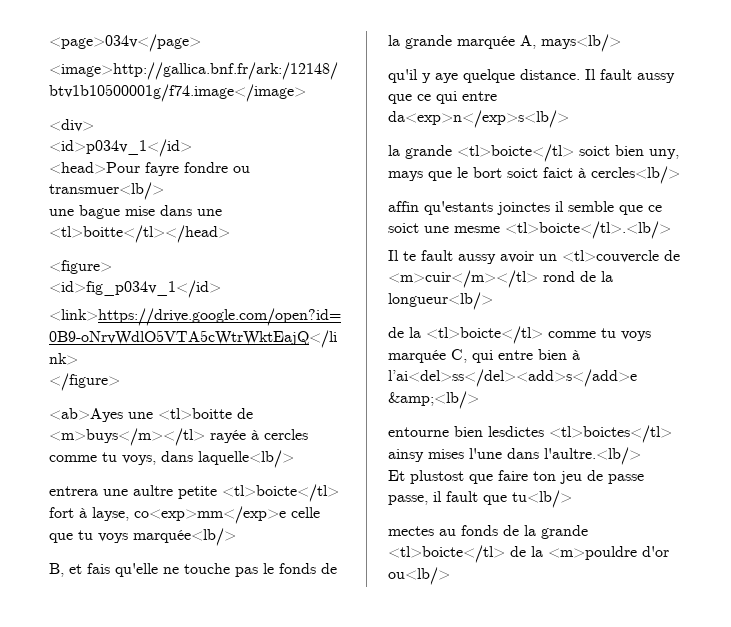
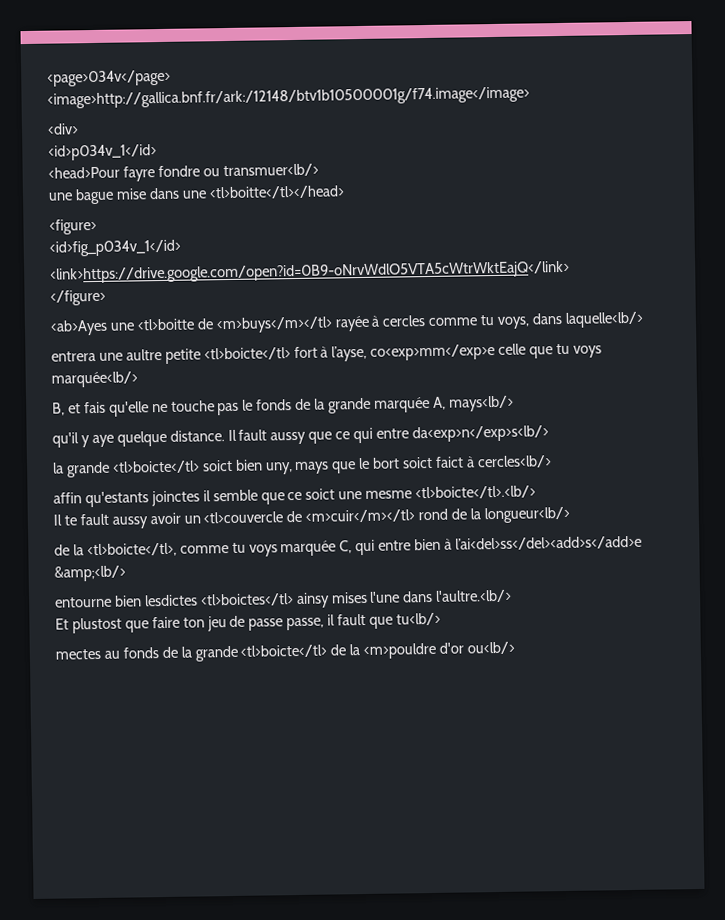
- entrera une aultre petite <tl>boicte</tl> fort à layse, co<exp>mm</exp>e celle que tu voys marquée<lb/>
+ entrera une aultre petite <tl>boicte</tl> fort à l’ayse, co<exp>mm</exp>e celle que tu voys marquée<lb/>
- de la <tl>boicte</tl> comme tu voys marquée C, qui entre bien à l’ai<del>ss</del><add>s</add>e &amp;<lb/>
+ de la <tl>boicte</tl>, comme tu voys marquée C, qui entre bien à l’ai<del>ss</del><add>s</add>e &amp;<lb/>

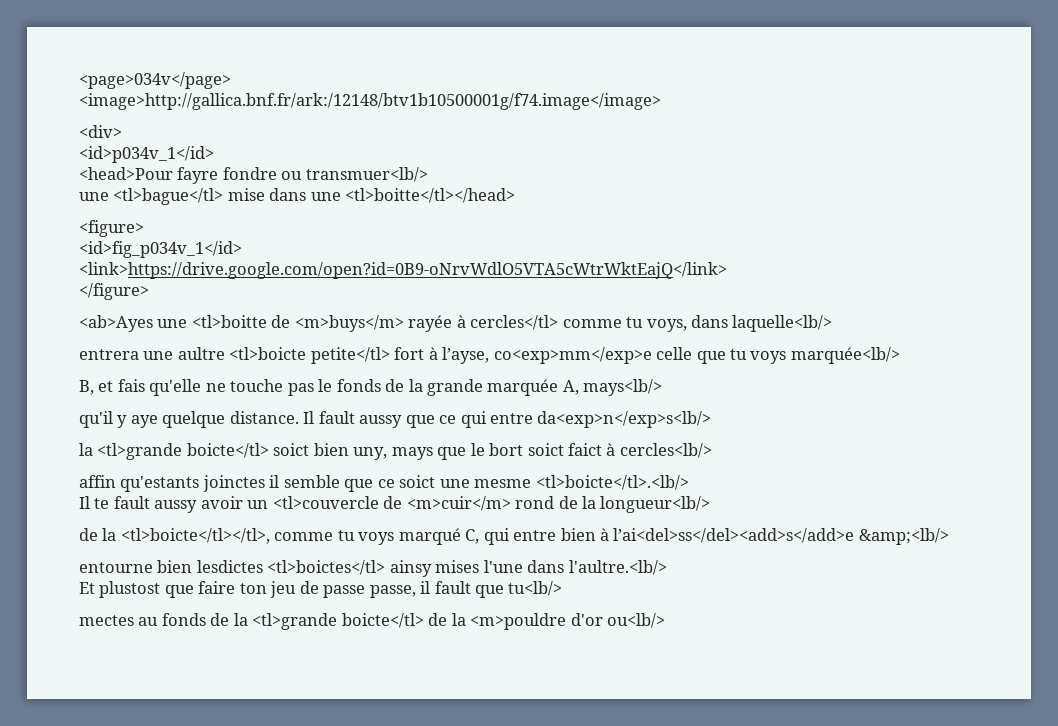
- une bague mise dans une <tl>boitte</tl></head>
+ une <tl>bague</tl> mise dans une <tl>boitte</tl></head>
- <ab>Ayes une <tl>boitte de <m>buys</m></tl> rayée à cercles comme tu voys, dans laquelle<lb/>
+ <ab>Ayes une <tl>boitte de <m>buys</m> rayée à cercles</tl> comme tu voys, dans laquelle<lb/>
- entrera une aultre petite <tl>boicte</tl> fort à l’ayse, co<exp>mm</exp>e celle que tu voys marquée<lb/>
+ entrera une aultre <tl>boicte petite</tl> fort à l’ayse, co<exp>mm</exp>e celle que tu voys marquée<lb/>
- la grande <tl>boicte</tl> soict bien uny, mays que le bort soict faict à cercles<lb/>
+ la <tl>grande boicte</tl> soict bien uny, mays que le bort soict faict à cercles<lb/>
- Il te fault aussy avoir un <tl>couvercle de <m>cuir</m></tl> rond de la longueur<lb/>
+ Il te fault aussy avoir un <tl>couvercle de <m>cuir</m> rond de la longueur<lb/>
- de la <tl>boicte</tl>, comme tu voys marquée C, qui entre bien à l’ai<del>ss</del><add>s</add>e &amp;<lb/>
+ de la <tl>boicte</tl></tl>, comme tu voys marqué C, qui entre bien à l’ai<del>ss</del><add>s</add>e &amp;<lb/>
- mectes au fonds de la grande <tl>boicte</tl> de la <m>pouldre d'or ou<lb/>
+ mectes au fonds de la <tl>grande boicte</tl> de la <m>pouldre d'or ou<lb/>

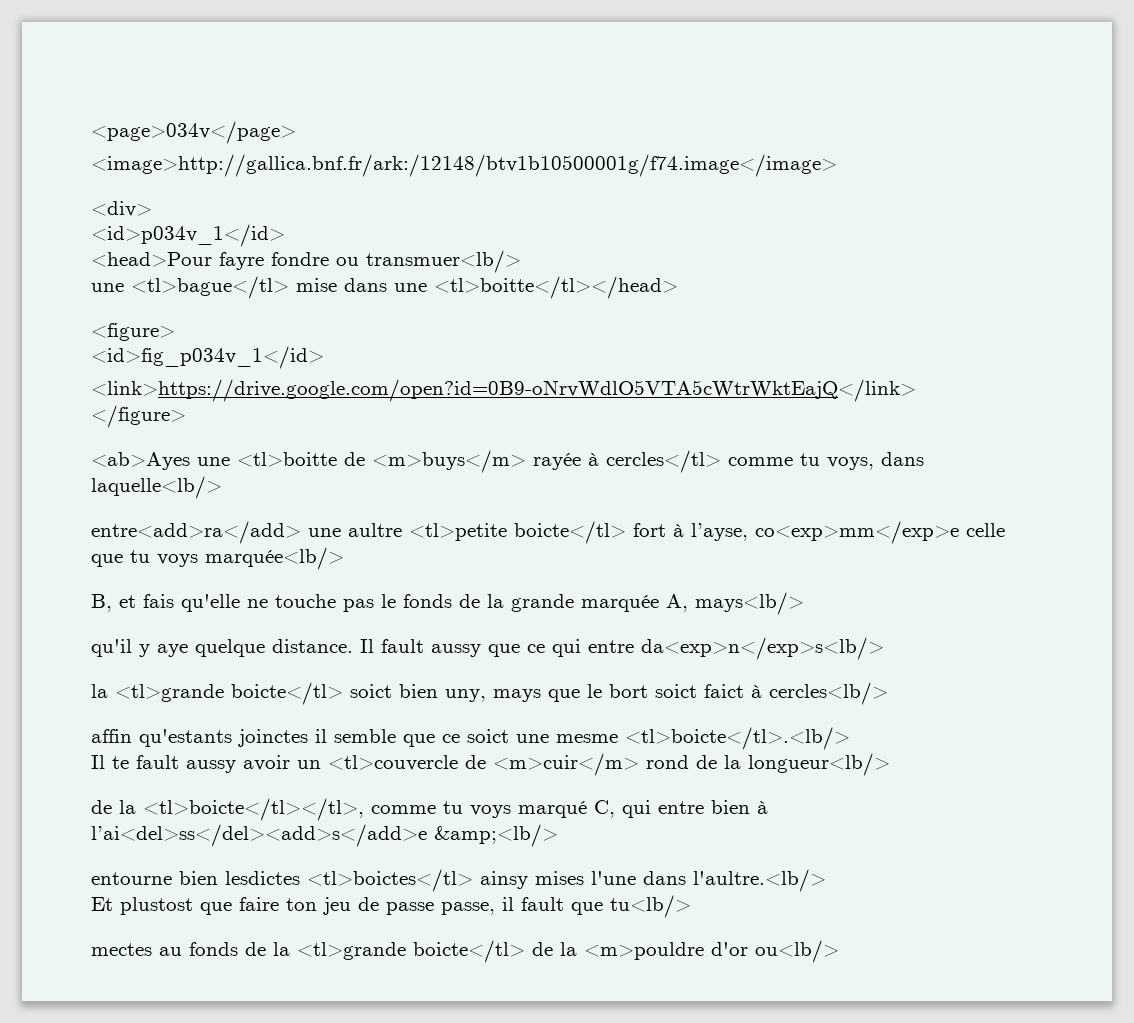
- entrera une aultre <tl>boicte petite</tl> fort à l’ayse, co<exp>mm</exp>e celle que tu voys marquée<lb/>
+ entre<add>ra</add> une aultre <tl>petite boicte</tl> fort à l’ayse, co<exp>mm</exp>e celle que tu voys marquée<lb/>

